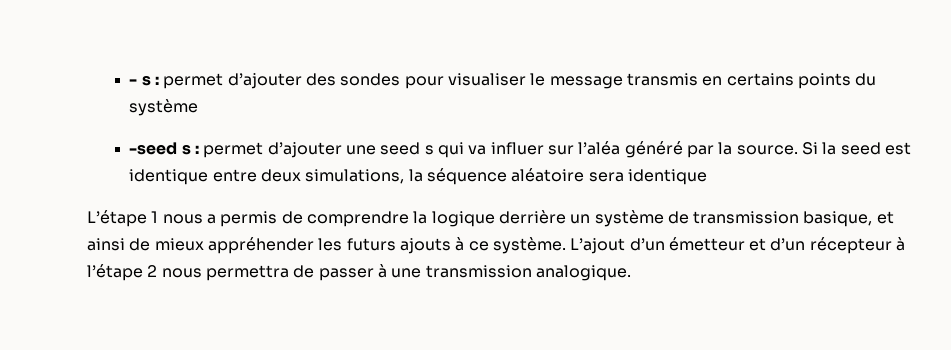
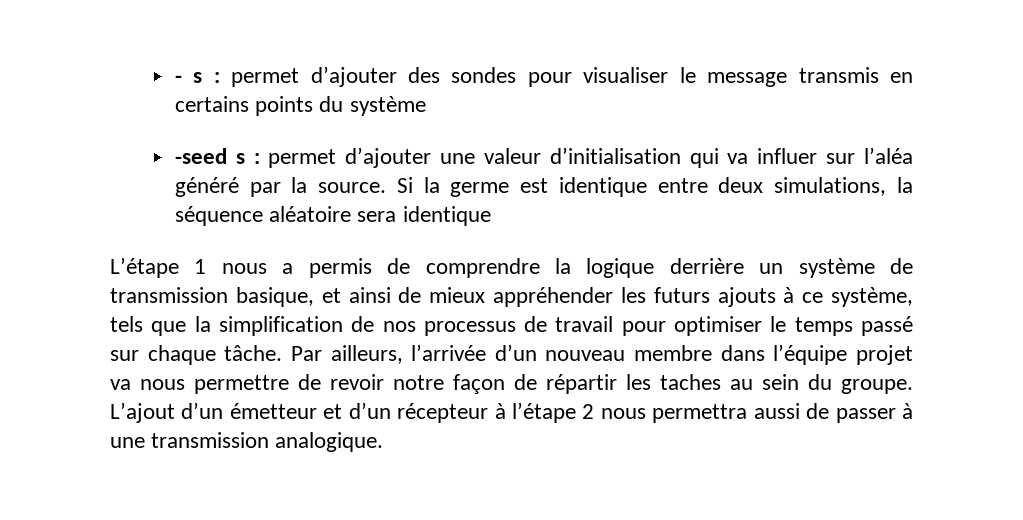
- -seed s : permet d’ajouter une seed s qui va influer sur l’aléa généré par la source.
+ -seed s : permet d’ajouter une valeur d’initialisation qui va influer sur l’aléa généré par la source.
- Si la seed est identique entre deux simulations, la séquence aléatoire sera identique
+ Si la germe est identique entre deux simulations, la séquence aléatoire sera identique
- L’étape 1 nous a permis de comprendre la logique derrière un système de transmission basique, et ainsi de mieux appréhender les futurs ajouts à ce système.
+ L’étape 1 nous a permis de comprendre la logique derrière un système de transmission basique, et ainsi de mieux appréhender les futurs ajouts à ce système, tels que la simplification de nos processus de travail pour optimiser le temps passé sur chaque tâche. Par ailleurs, l’arrivée d’un nouveau membre dans l’équipe projet va nous permettre de revoir notre façon de répartir les taches au sein du groupe.
- L’ajout d’un émetteur et d’un récepteur à l’étape 2 nous permettra de passer à une transmission analogique.
+ L’ajout d’un émetteur et d’un récepteur à l’étape 2 nous permettra aussi de passer à une transmission analogique.

